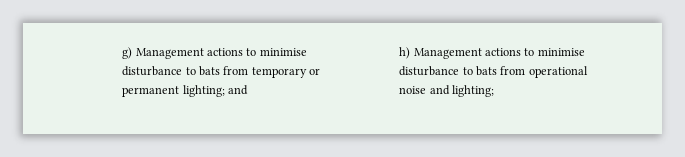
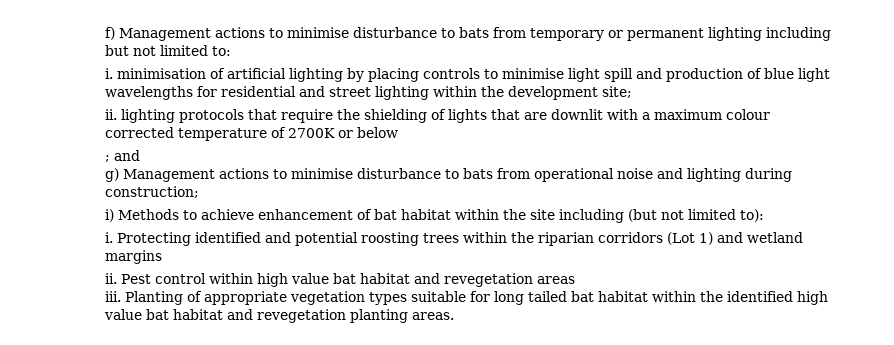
- g) Management actions to minimise disturbance to bats from temporary or permanent lighting; and
+ f) Management actions to minimise disturbance to bats from temporary or permanent lighting including but not limited to:
+ i. minimisation of artificial lighting by placing controls to minimise light spill and production of blue light wavelengths for residential and street lighting within the development site;
+ ii. lighting protocols that require the shielding of lights that are downlit with a maximum colour corrected temperature of 2700K or below
+ ; and
- h) Management actions to minimise disturbance to bats from operational noise and lighting;
+ g) Management actions to minimise disturbance to bats from operational noise and lighting during construction;
+ i) Methods to achieve enhancement of bat habitat within the site including (but not limited to):
+ i. Protecting identified and potential roosting trees within the riparian corridors (Lot 1) and wetland margins
+ ii. Pest control within high value bat habitat and revegetation areas
+ iii. Planting of appropriate vegetation types suitable for long tailed bat habitat within the identified high value bat habitat and revegetation planting areas.

